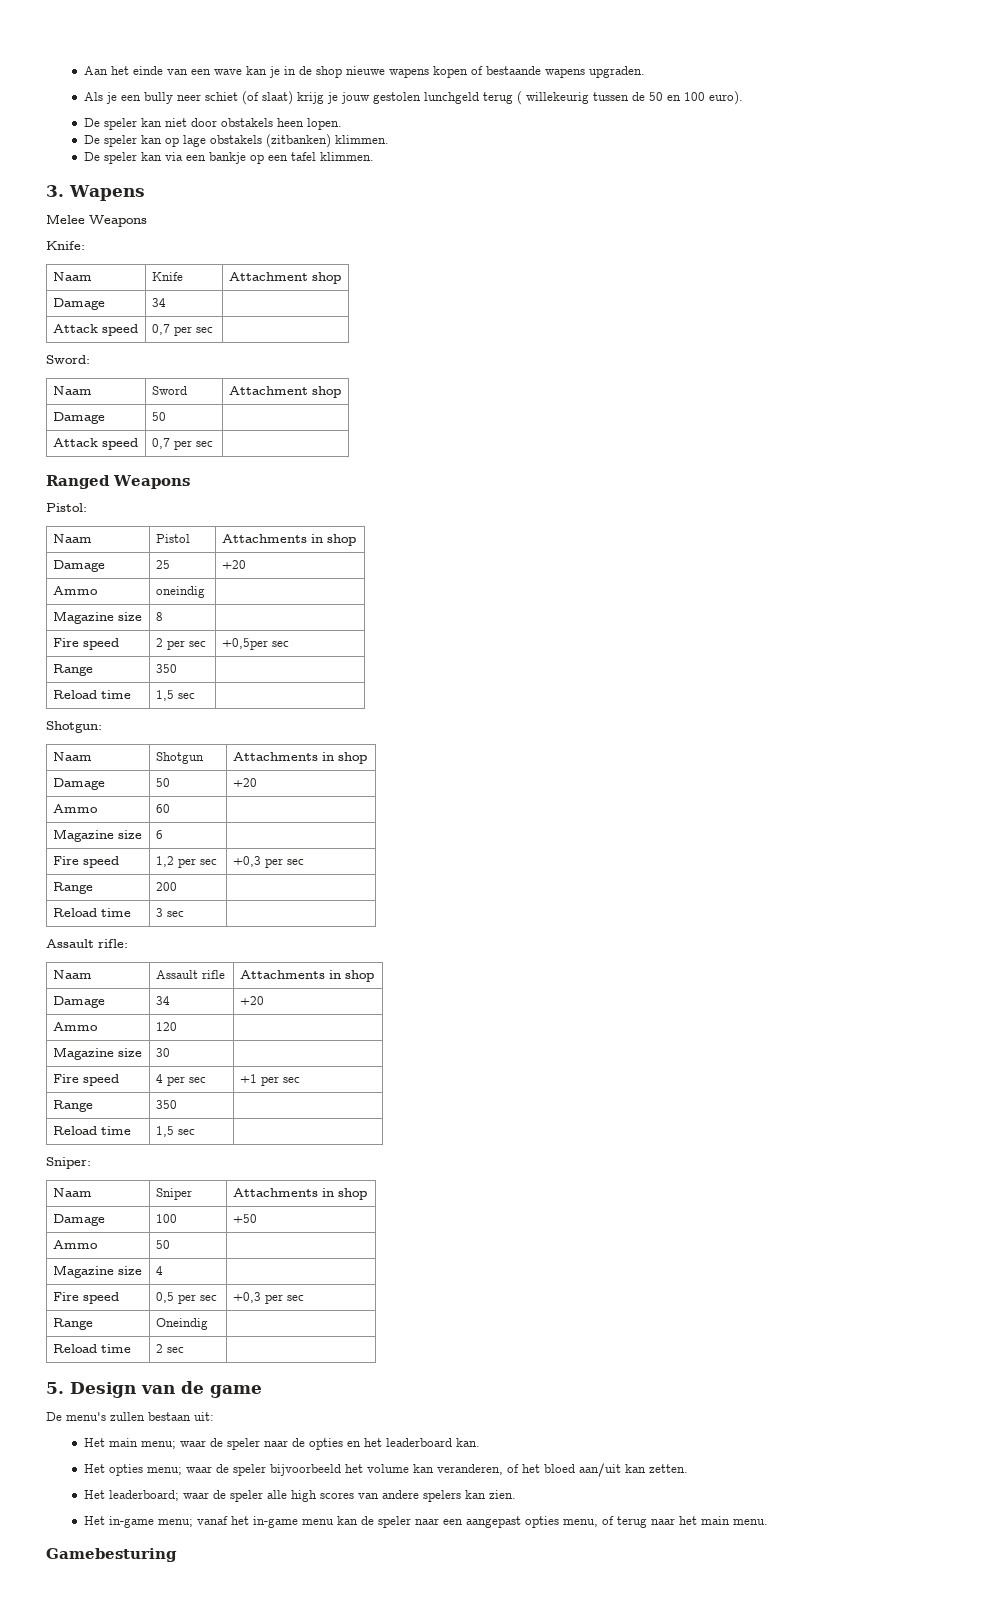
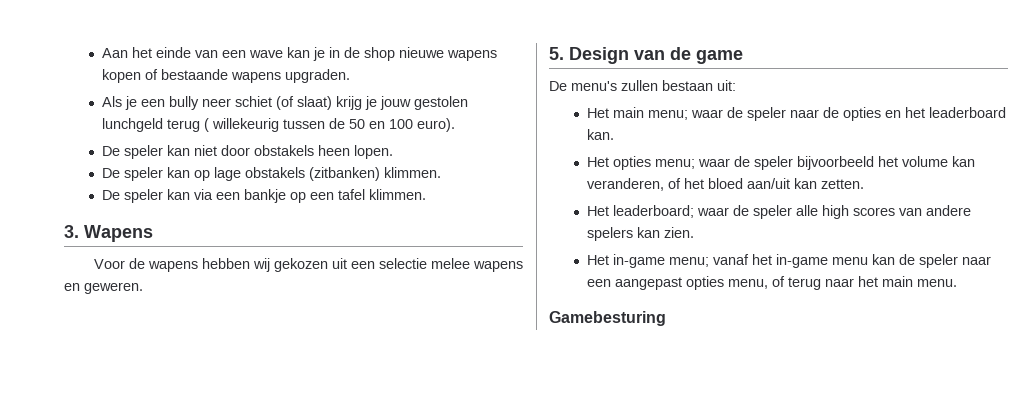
- Melee Weapons
- Knife:
- Naam | Knife | Attachment shop
- Damage | 34 |
- Attack speed | 0,7 per sec |
- Sword:
- Naam | Sword | Attachment shop
- Damage | 50 |
- Attack speed | 0,7 per sec |
- Ranged Weapons
- Pistol:
- Naam | Pistol | Attachments in shop
- Damage | 25 | +20
- Ammo | oneindig |
- Magazine size | 8 |
- Fire speed | 2 per sec | +0,5per sec
- Range | 350 |
- Reload time | 1,5 sec |
- Shotgun:
- Naam | Shotgun | Attachments in shop
- Damage | 50 | +20
- Ammo | 60 |
- Magazine size | 6 |
- Fire speed | 1,2 per sec | +0,3 per sec
- Range | 200 |
- Reload time | 3 sec |
- Assault rifle:
- Naam | Assault rifle | Attachments in shop
- Damage | 34 | +20
- Ammo | 120 |
- Magazine size | 30 |
- Fire speed | 4 per sec | +1 per sec
- Range | 350 |
- Reload time | 1,5 sec |
- Sniper:
- Naam | Sniper | Attachments in shop
- Damage | 100 | +50
- Ammo | 50 |
- Magazine size | 4 |
- Fire speed | 0,5 per sec | +0,3 per sec
- Range | Oneindig |
- Reload time | 2 sec |
+ Voor de wapens hebben wij gekozen uit een selectie melee wapens en geweren.

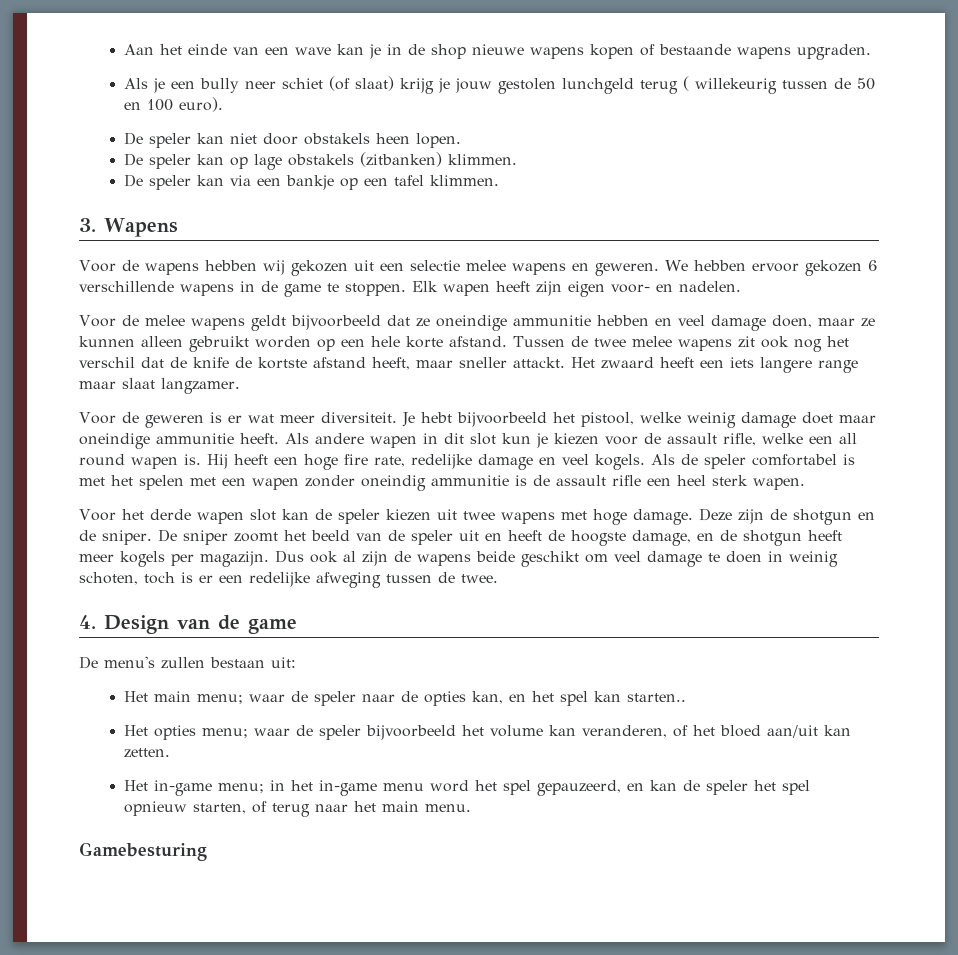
- Voor de wapens hebben wij gekozen uit een selectie melee wapens en geweren.
- 5. Design van de game
+ Voor de wapens hebben wij gekozen uit een selectie melee wapens en geweren. We hebben ervoor gekozen 6 verschillende wapens in de game te stoppen. Elk wapen heeft zijn eigen voor- en nadelen.
+ Voor de melee wapens geldt bijvoorbeeld dat ze oneindige ammunitie hebben en veel damage doen, maar ze kunnen alleen gebruikt worden op een hele korte afstand. Tussen de twee melee wapens zit ook nog het verschil dat de knife de kortste afstand heeft, maar sneller attackt. Het zwaard heeft een iets langere range maar slaat langzamer.
+ Voor de geweren is er wat meer diversiteit. Je hebt bijvoorbeeld het pistool, welke weinig damage doet maar oneindige ammunitie heeft. Als andere wapen in dit slot kun je kiezen voor de assault rifle, welke een all round wapen is. Hij heeft een hoge fire rate, redelijke damage en veel kogels. Als de speler comfortabel is met het spelen met een wapen zonder oneindig ammunitie is de assault rifle een heel sterk wapen.
+ Voor het derde wapen slot kan de speler kiezen uit twee wapens met hoge damage. Deze zijn de shotgun en de sniper. De sniper zoomt het beeld van de speler uit en heeft de hoogste damage, en de shotgun heeft meer kogels per magazijn. Dus ook al zijn de wapens beide geschikt om veel damage te doen in weinig schoten, toch is er een redelijke afweging tussen de twee.
+ 4. Design van de game
- Het main menu; waar de speler naar de opties en het leaderboard kan.
+ Het main menu; waar de speler naar de opties kan, en het spel kan starten..
- Het leaderboard; waar de speler alle high scores van andere spelers kan zien.
- Het in-game menu; vanaf het in-game menu kan de speler naar een aangepast opties menu, of terug naar het main menu.
+ Het in-game menu; in het in-game menu word het spel gepauzeerd, en kan de speler het spel opnieuw starten, of terug naar het main menu.

